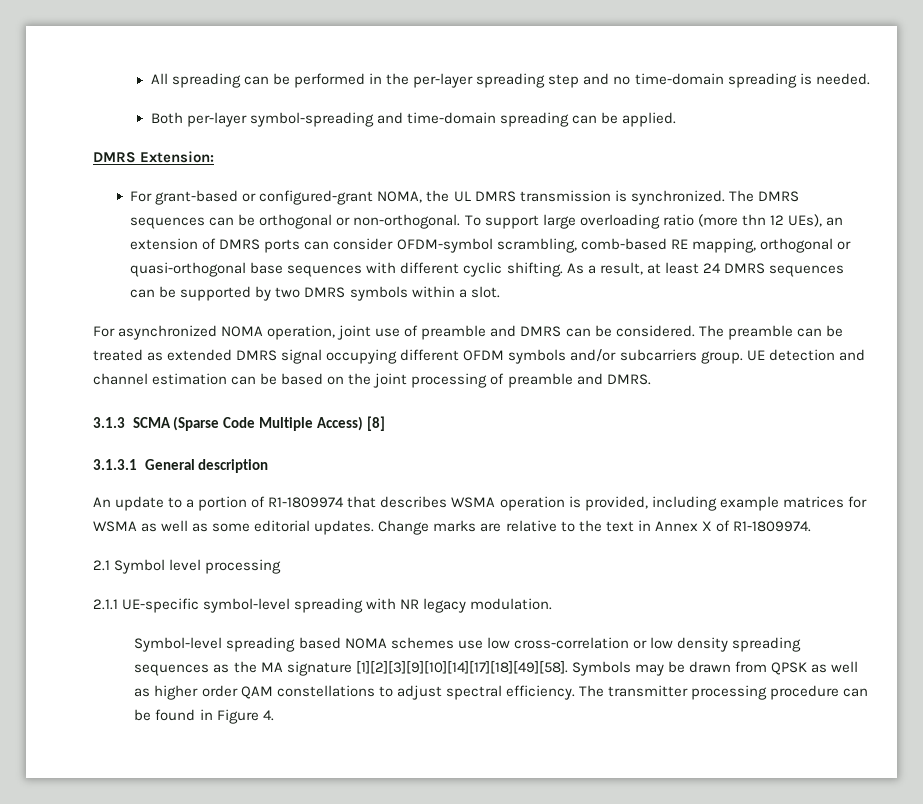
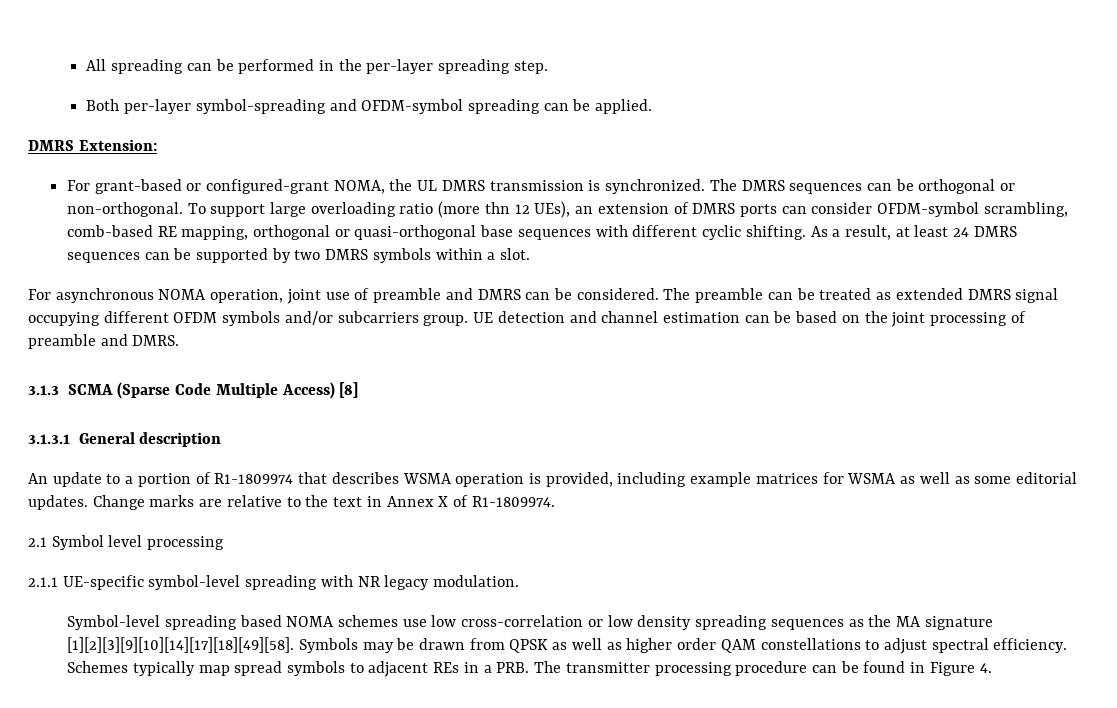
- All spreading can be performed in the per-layer spreading step and no time-domain spreading is needed.
+ All spreading can be performed in the per-layer spreading step.
- Both per-layer symbol-spreading and time-domain spreading can be applied.
+ Both per-layer symbol-spreading and OFDM-symbol spreading can be applied.
- For asynchronized NOMA operation, joint use of preamble and DMRS can be considered.
+ For asynchronous NOMA operation, joint use of preamble and DMRS can be considered.
- The transmitter processing procedure can be found in Figure 4.
+ Schemes typically map spread symbols to adjacent REs in a PRB. The transmitter processing procedure can be found in Figure 4.

